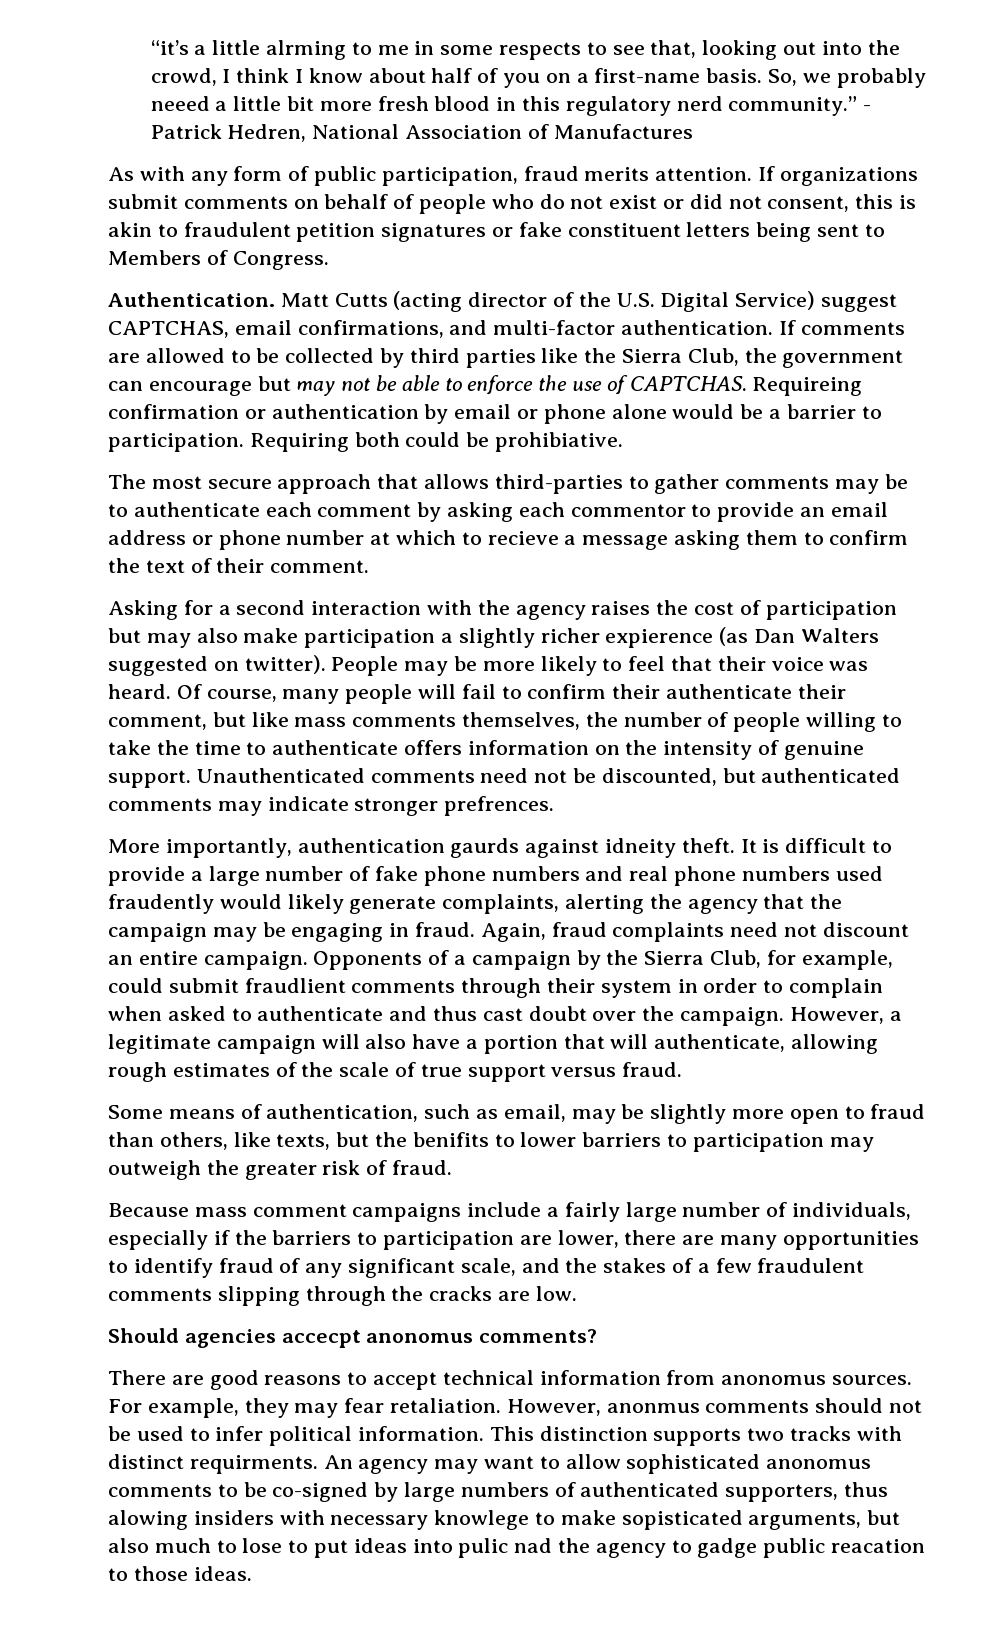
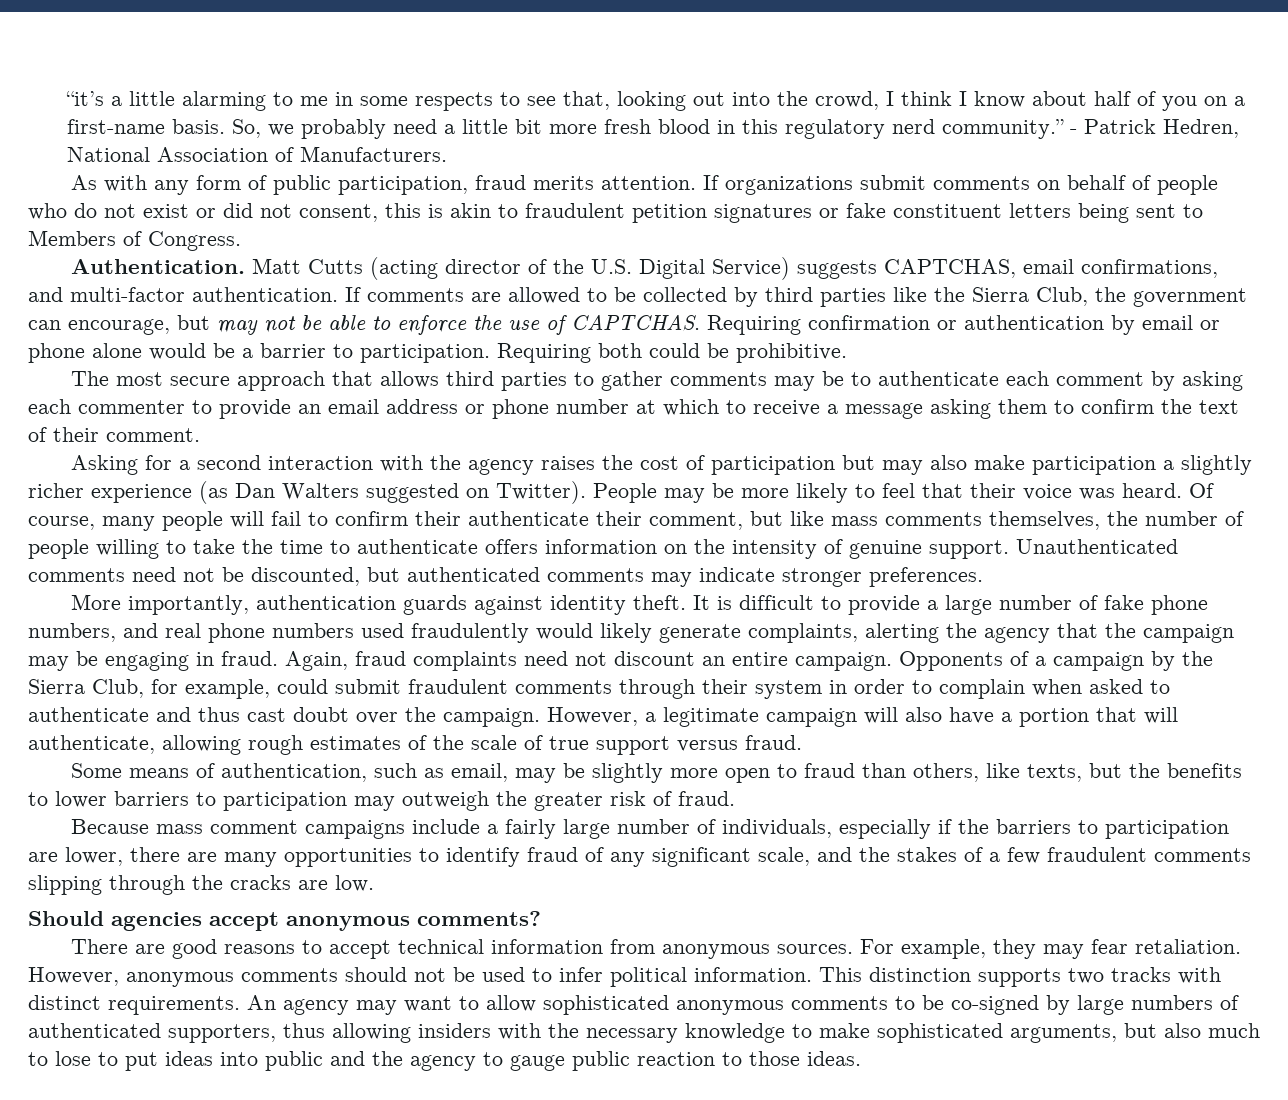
- “it’s a little alrming to me in some respects to see that, looking out into the crowd, I think I know about half of you on a first-name basis.
+ “it’s a little alarming to me in some respects to see that, looking out into the crowd, I think I know about half of you on a first-name basis.
- So, we probably neeed a little bit more fresh blood in this regulatory nerd community.”
+ So, we probably need a little bit more fresh blood in this regulatory nerd community.”
- - Patrick Hedren, National Association of Manufactures
+ - Patrick Hedren, National Association of Manufacturers.
- Matt Cutts (acting director of the U.S. Digital Service) suggest CAPTCHAS, email confirmations, and multi-factor authentication.
+ Matt Cutts (acting director of the U.S. Digital Service) suggests CAPTCHAS, email confirmations, and multi-factor authentication.
- If comments are allowed to be collected by third parties like the Sierra Club, the government can encourage but may not be able to enforce the use of CAPTCHAS.
+ If comments are allowed to be collected by third parties like the Sierra Club, the government can encourage, but may not be able to enforce the use of CAPTCHAS.
- Requireing confirmation or authentication by email or phone alone would be a barrier to participation.
+ Requiring confirmation or authentication by email or phone alone would be a barrier to participation.
- Requiring both could be prohibiative.
+ Requiring both could be prohibitive.
- The most secure approach that allows third-parties to gather comments may be to authenticate each comment by asking each commentor to provide an email address or phone number at which to recieve a message asking them to confirm the text of their comment.
+ The most secure approach that allows third parties to gather comments may be to authenticate each comment by asking each commenter to provide an email address or phone number at which to receive a message asking them to confirm the text of their comment.
- Asking for a second interaction with the agency raises the cost of participation but may also make participation a slightly richer expierence (as Dan Walters suggested on twitter).
+ Asking for a second interaction with the agency raises the cost of participation but may also make participation a slightly richer experience (as Dan Walters suggested on Twitter).
- Unauthenticated comments need not be discounted, but authenticated comments may indicate stronger prefrences.
+ Unauthenticated comments need not be discounted, but authenticated comments may indicate stronger preferences.
- More importantly, authentication gaurds against idneity theft.
+ More importantly, authentication guards against identity theft.
- It is difficult to provide a large number of fake phone numbers and real phone numbers used fraudently would likely generate complaints, alerting the agency that the campaign may be engaging in fraud.
+ It is difficult to provide a large number of fake phone numbers, and real phone numbers used fraudulently would likely generate complaints, alerting the agency that the campaign may be engaging in fraud.
- Opponents of a campaign by the Sierra Club, for example, could submit fraudlient comments through their system in order to complain when asked to authenticate and thus cast doubt over the campaign.
+ Opponents of a campaign by the Sierra Club, for example, could submit fraudulent comments through their system in order to complain when asked to authenticate and thus cast doubt over the campaign.
- Some means of authentication, such as email, may be slightly more open to fraud than others, like texts, but the benifits to lower barriers to participation may outweigh the greater risk of fraud.
+ Some means of authentication, such as email, may be slightly more open to fraud than others, like texts, but the benefits to lower barriers to participation may outweigh the greater risk of fraud.
- Should agencies accecpt anonomus comments?
+ Should agencies accept anonymous comments?
- There are good reasons to accept technical information from anonomus sources.
+ There are good reasons to accept technical information from anonymous sources.
- However, anonmus comments should not be used to infer political information.
+ However, anonymous comments should not be used to infer political information.
- This distinction supports two tracks with distinct requirments.
+ This distinction supports two tracks with distinct requirements.
- An agency may want to allow sophisticated anonomus comments to be co-signed by large numbers of authenticated supporters, thus alowing insiders with necessary knowlege to make sopisticated arguments, but also much to lose to put ideas into pulic nad the agency to gadge public reacation to those ideas.
+ An agency may want to allow sophisticated anonymous comments to be co-signed by large numbers of authenticated supporters, thus allowing insiders with the necessary knowledge to make sophisticated arguments, but also much to lose to put ideas into public and the agency to gauge public reaction to those ideas.

